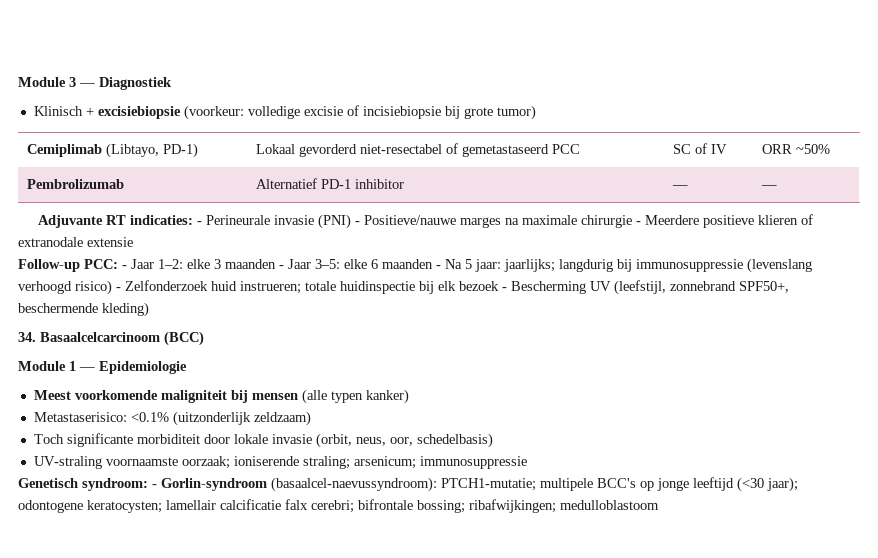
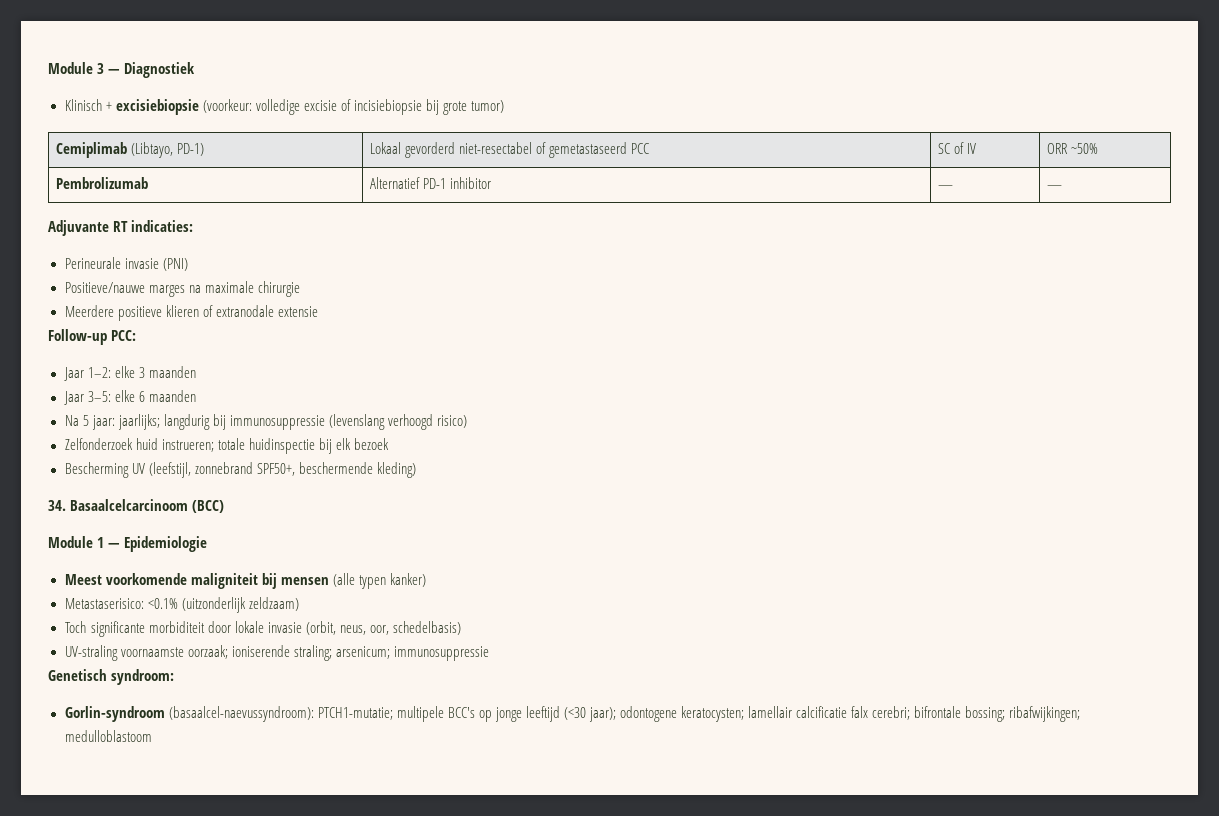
- Adjuvante RT indicaties: - Perineurale invasie (PNI) - Positieve/nauwe marges na maximale chirurgie - Meerdere positieve klieren of extranodale extensie
+ Adjuvante RT indicaties:
+ Perineurale invasie (PNI)
+ Positieve/nauwe marges na maximale chirurgie
+ Meerdere positieve klieren of extranodale extensie
- Follow-up PCC: - Jaar 1–2: elke 3 maanden - Jaar 3–5: elke 6 maanden - Na 5 jaar: jaarlijks; langdurig bij immunosuppressie (levenslang verhoogd risico) - Zelfonderzoek huid instrueren; totale huidinspectie bij elk bezoek - Bescherming UV (leefstijl, zonnebrand SPF50+, beschermende kleding)
+ Follow-up PCC:
+ Jaar 1–2: elke 3 maanden
+ Jaar 3–5: elke 6 maanden
+ Na 5 jaar: jaarlijks; langdurig bij immunosuppressie (levenslang verhoogd risico)
+ Zelfonderzoek huid instrueren; totale huidinspectie bij elk bezoek
+ Bescherming UV (leefstijl, zonnebrand SPF50+, beschermende kleding)
- Genetisch syndroom: - Gorlin-syndroom (basaalcel-naevussyndroom): PTCH1-mutatie; multipele BCC's op jonge leeftijd (<30 jaar); odontogene keratocysten; lamellair calcificatie falx cerebri; bifrontale bossing; ribafwijkingen; medulloblastoom
+ Genetisch syndroom:
+ Gorlin-syndroom (basaalcel-naevussyndroom): PTCH1-mutatie; multipele BCC's op jonge leeftijd (<30 jaar); odontogene keratocysten; lamellair calcificatie falx cerebri; bifrontale bossing; ribafwijkingen; medulloblastoom

